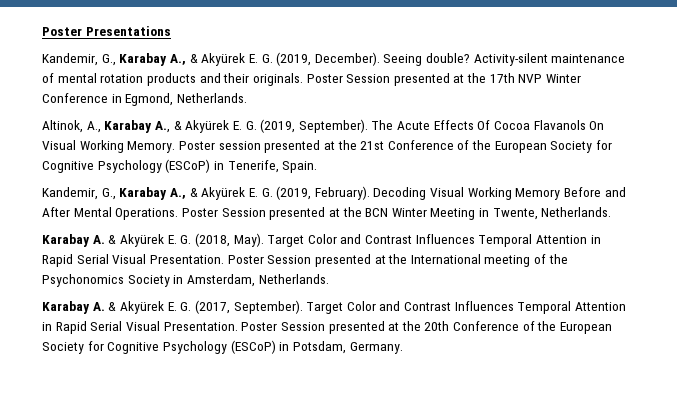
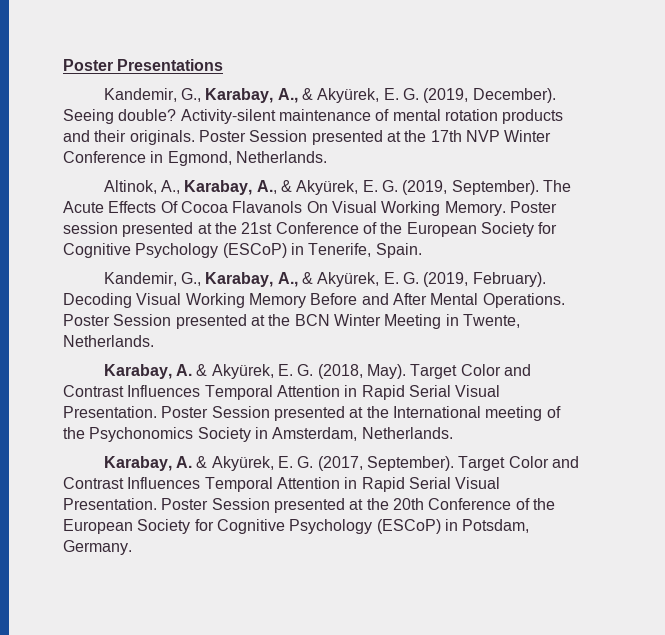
- Kandemir, G., Karabay A., & Akyürek E. G. (2019, December).
+ Kandemir, G., Karabay, A., & Akyürek, E. G. (2019, December).
- Altinok, A., Karabay A., & Akyürek E. G. (2019, September).
+ Altinok, A., Karabay, A., & Akyürek, E. G. (2019, September).
- Kandemir, G., Karabay A., & Akyürek E. G. (2019, February).
+ Kandemir, G., Karabay, A., & Akyürek, E. G. (2019, February).
- Karabay A. & Akyürek E. G. (2018, May).
+ Karabay, A. & Akyürek, E. G. (2018, May).
- Karabay A. & Akyürek E. G. (2017, September).
+ Karabay, A. & Akyürek, E. G. (2017, September).

